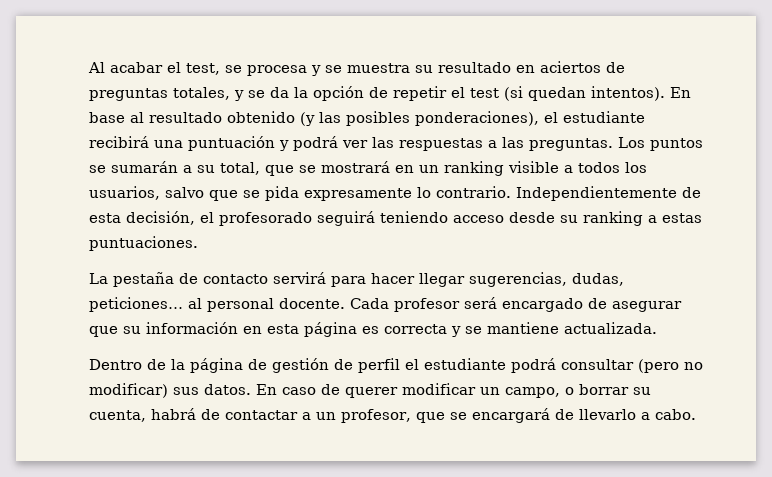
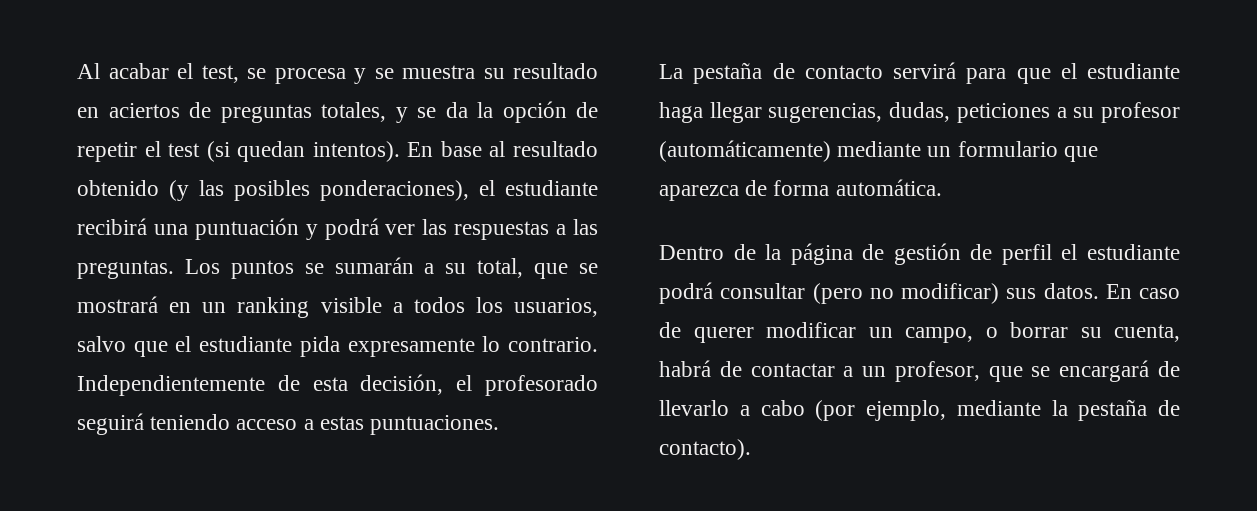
- Los puntos se sumarán a su total, que se mostrará en un ranking visible a todos los usuarios, salvo que se pida expresamente lo contrario.
+ Los puntos se sumarán a su total, que se mostrará en un ranking visible a todos los usuarios, salvo que el estudiante pida expresamente lo contrario.
- Independientemente de esta decisión, el profesorado seguirá teniendo acceso desde su ranking a estas puntuaciones.
+ Independientemente de esta decisión, el profesorado seguirá teniendo acceso a estas puntuaciones.
- La pestaña de contacto servirá para hacer llegar sugerencias, dudas, peticiones… al personal docente. Cada profesor será encargado de asegurar que su información en esta página es correcta y se mantiene actualizada.
+ La pestaña de contacto servirá para que el estudiante haga llegar sugerencias, dudas, peticiones a su profesor (automáticamente) mediante un formulario que aparezca de forma automática.
- En caso de querer modificar un campo, o borrar su cuenta, habrá de contactar a un profesor, que se encargará de llevarlo a cabo.
+ En caso de querer modificar un campo, o borrar su cuenta, habrá de contactar a un profesor, que se encargará de llevarlo a cabo (por ejemplo, mediante la pestaña de contacto).

